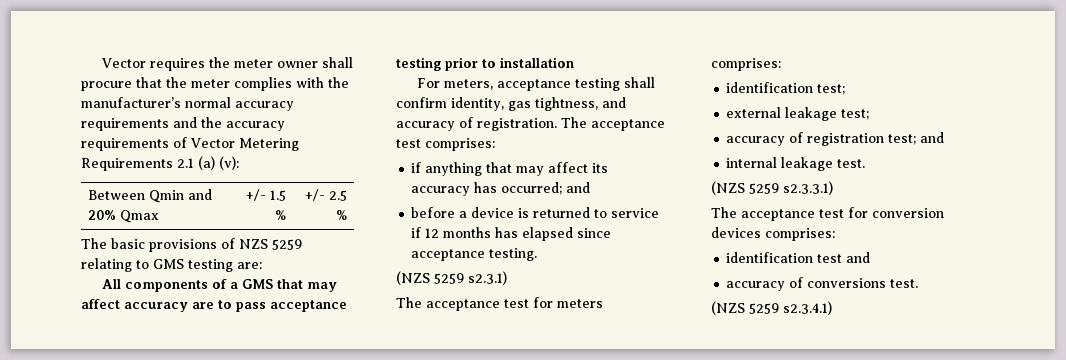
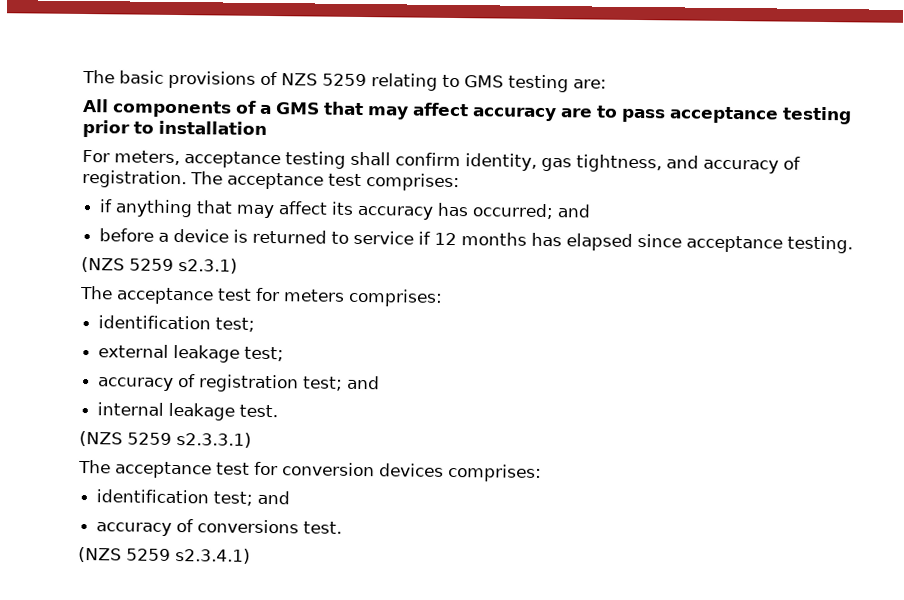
- Vector requires the meter owner shall procure that the meter complies with the manufacturer’s normal accuracy requirements and the accuracy requirements of Vector Metering Requirements 2.1 (a) (v):
- Between Qmin and 20% Qmax | +/- 1.5 % | +/- 2.5 %
- identification test and
+ identification test; and

